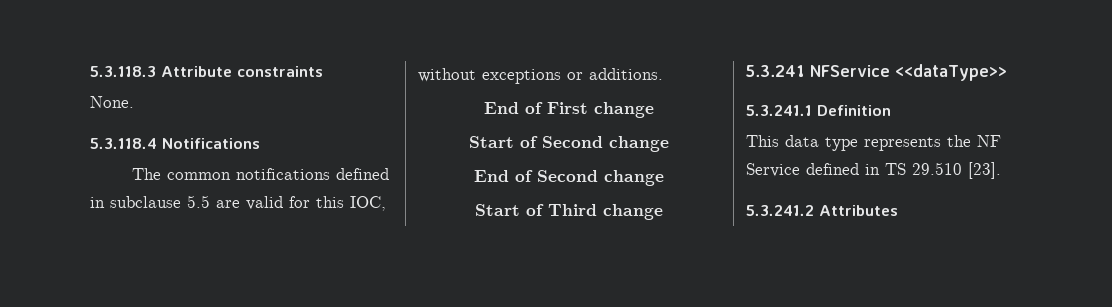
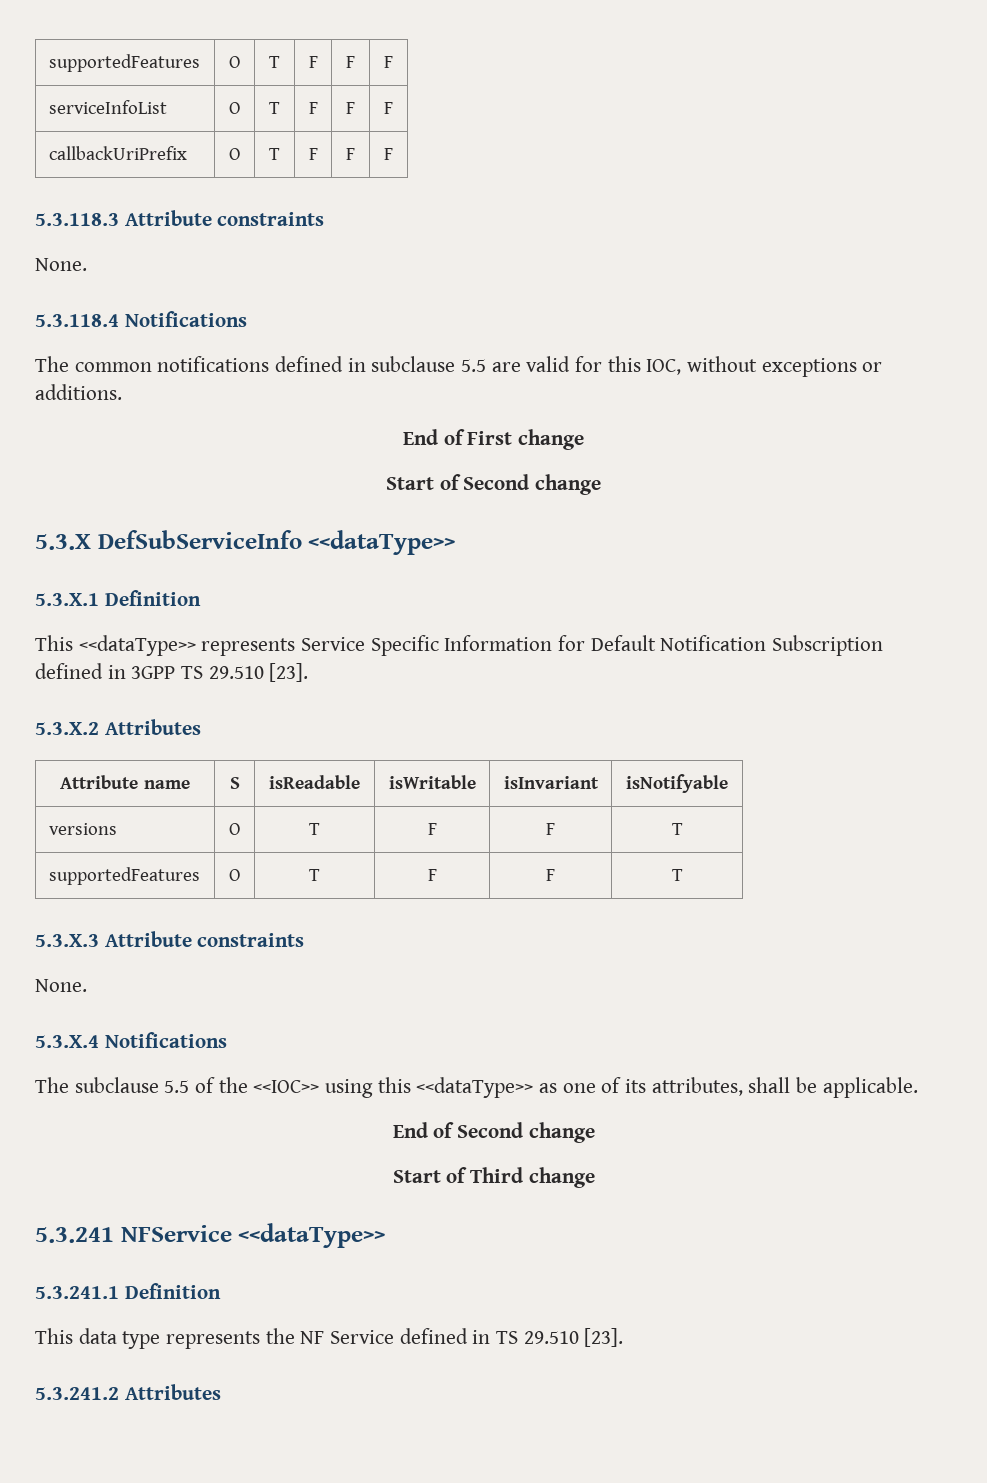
+ supportedFeatures | O | T | F | F | F
+ serviceInfoList | O | T | F | F | F
+ callbackUriPrefix | O | T | F | F | F
+ 5.3.X DefSubServiceInfo <<dataType>>
+ 5.3.X.1 Definition
+ This <<dataType>> represents Service Specific Information for Default Notification Subscription defined in 3GPP TS 29.510 [23].
+ 5.3.X.2 Attributes
+ Attribute name | S | isReadable | isWritable | isInvariant | isNotifyable
+ versions | O | T | F | F | T
+ supportedFeatures | O | T | F | F | T
+ 5.3.X.3 Attribute constraints
+ None.
+ 5.3.X.4 Notifications
+ The subclause 5.5 of the <<IOC>> using this <<dataType>> as one of its attributes, shall be applicable.

